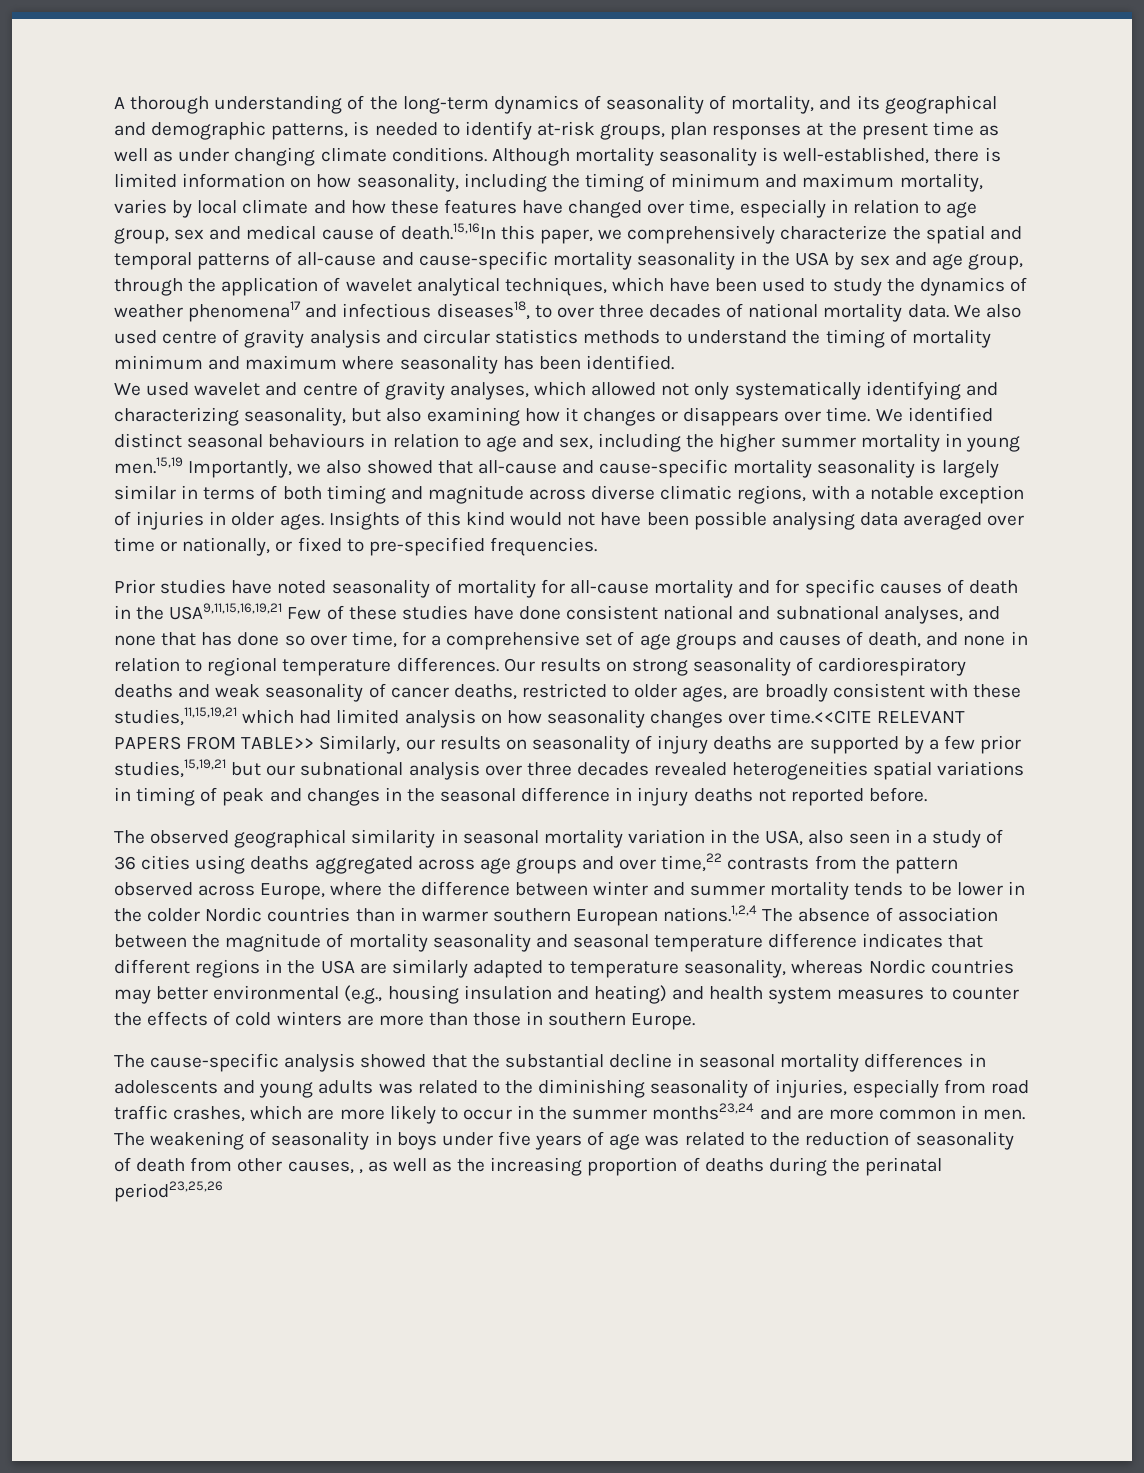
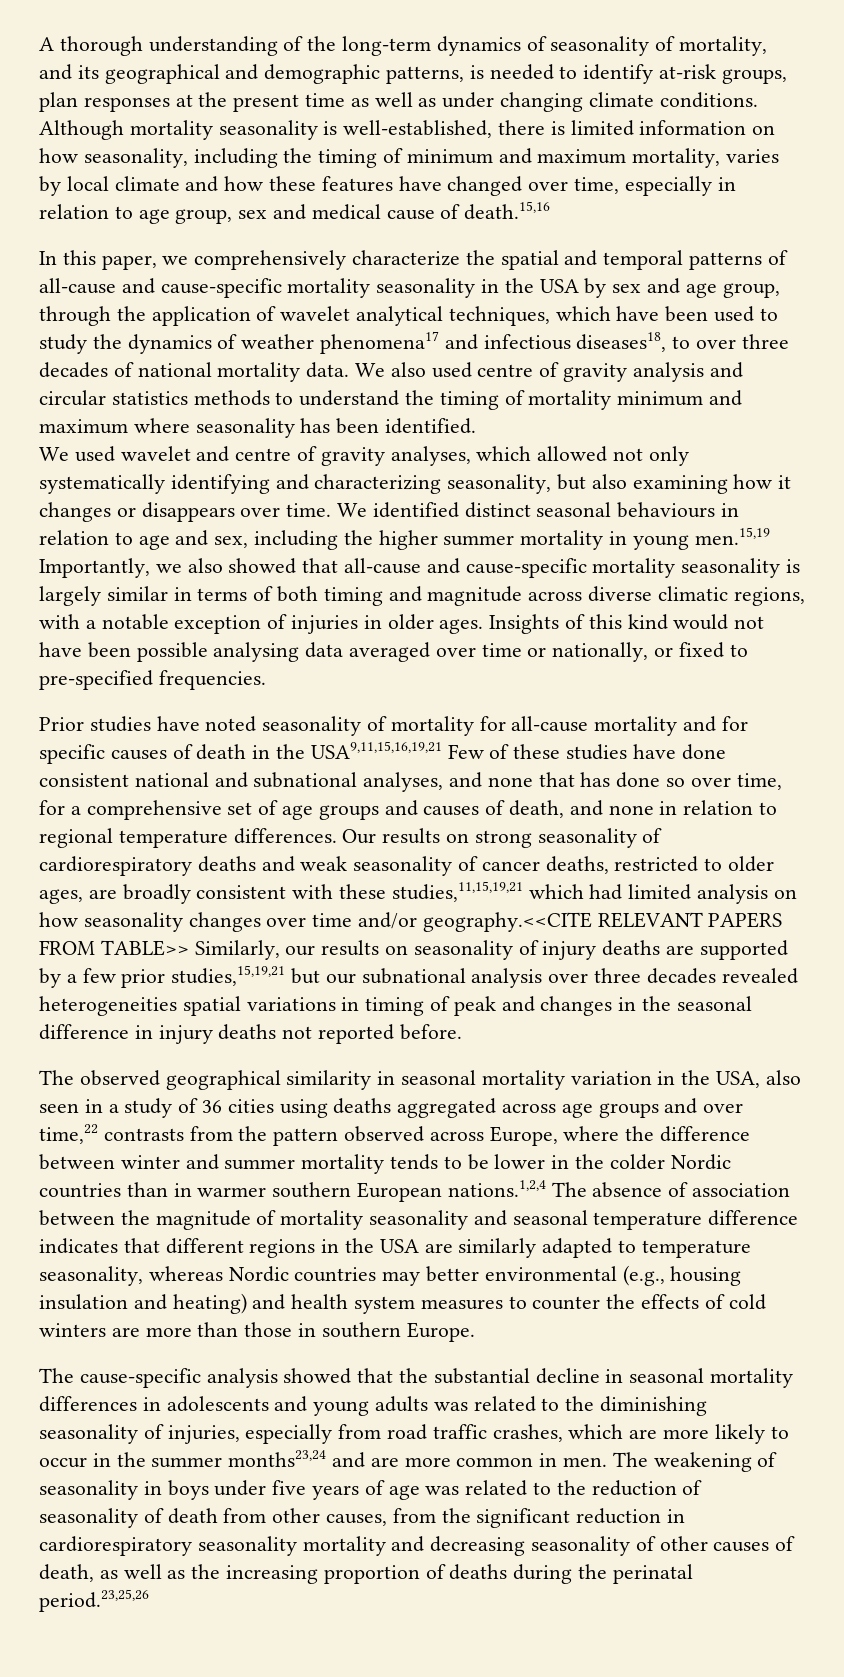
- Although mortality seasonality is well-established, there is limited information on how seasonality, including the timing of minimum and maximum mortality, varies by local climate and how these features have changed over time, especially in relation to age group, sex and medical cause of death.15,16In this paper, we comprehensively characterize the spatial and temporal patterns of all-cause and cause-specific mortality seasonality in the USA by sex and age group, through the application of wavelet analytical techniques, which have been used to study the dynamics of weather phenomena17 and infectious diseases18, to over three decades of national mortality data.
+ Although mortality seasonality is well-established, there is limited information on how seasonality, including the timing of minimum and maximum mortality, varies by local climate and how these features have changed over time, especially in relation to age group, sex and medical cause of death.15,16
+ In this paper, we comprehensively characterize the spatial and temporal patterns of all-cause and cause-specific mortality seasonality in the USA by sex and age group, through the application of wavelet analytical techniques, which have been used to study the dynamics of weather phenomena17 and infectious diseases18, to over three decades of national mortality data.
- Our results on strong seasonality of cardiorespiratory deaths and weak seasonality of cancer deaths, restricted to older ages, are broadly consistent with these studies,11,15,19,21 which had limited analysis on how seasonality changes over time.<<CITE RELEVANT PAPERS FROM TABLE>> Similarly, our results on seasonality of injury deaths are supported by a few prior studies,15,19,21 but our subnational analysis over three decades revealed heterogeneities spatial variations in timing of peak and changes in the seasonal difference in injury deaths not reported before.
+ Our results on strong seasonality of cardiorespiratory deaths and weak seasonality of cancer deaths, restricted to older ages, are broadly consistent with these studies,11,15,19,21 which had limited analysis on how seasonality changes over time and/or geography.<<CITE RELEVANT PAPERS FROM TABLE>> Similarly, our results on seasonality of injury deaths are supported by a few prior studies,15,19,21 but our subnational analysis over three decades revealed heterogeneities spatial variations in timing of peak and changes in the seasonal difference in injury deaths not reported before.
- The weakening of seasonality in boys under five years of age was related to the reduction of seasonality of death from other causes, , as well as the increasing proportion of deaths during the perinatal period23,25,26
+ The weakening of seasonality in boys under five years of age was related to the reduction of seasonality of death from other causes, from the significant reduction in cardiorespiratory seasonality mortality and decreasing seasonality of other causes of death, as well as the increasing proportion of deaths during the perinatal period.23,25,26

